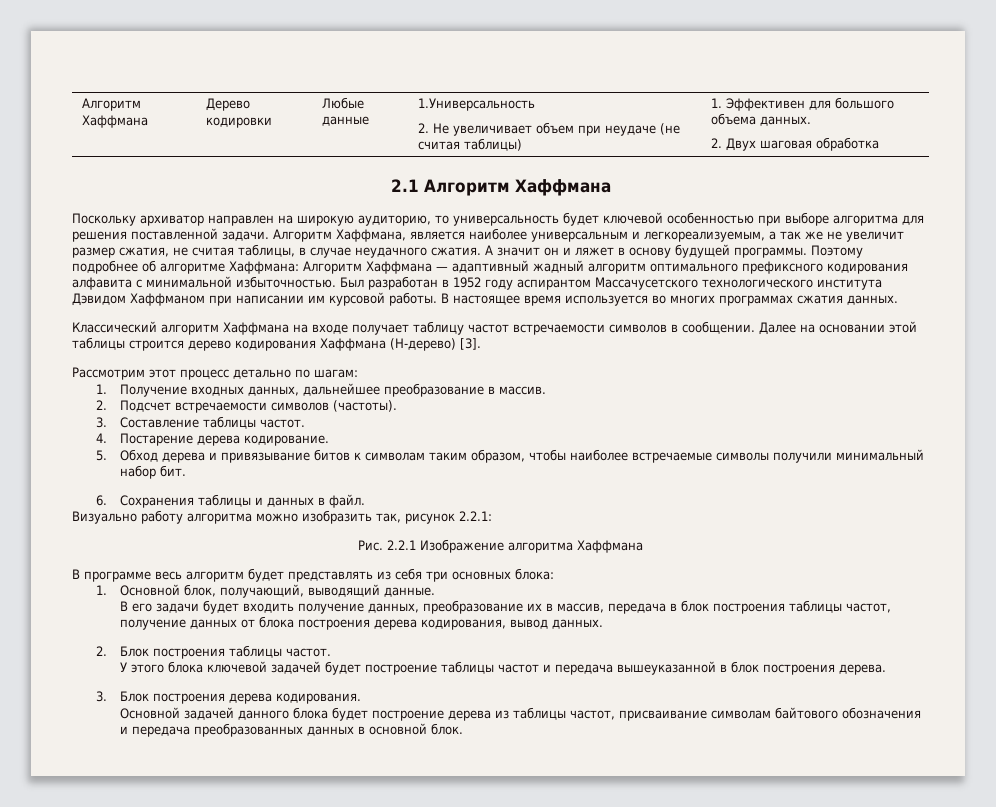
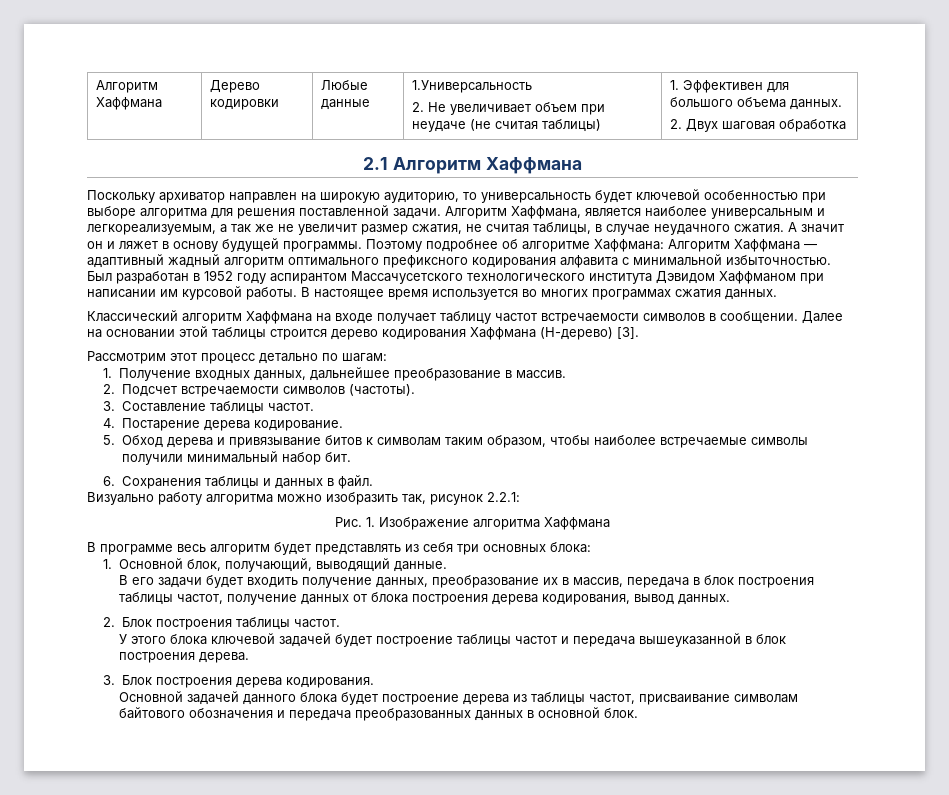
- Рис. 2.2.1 Изображение алгоритма Хаффмана
+ Рис. 1. Изображение алгоритма Хаффмана

